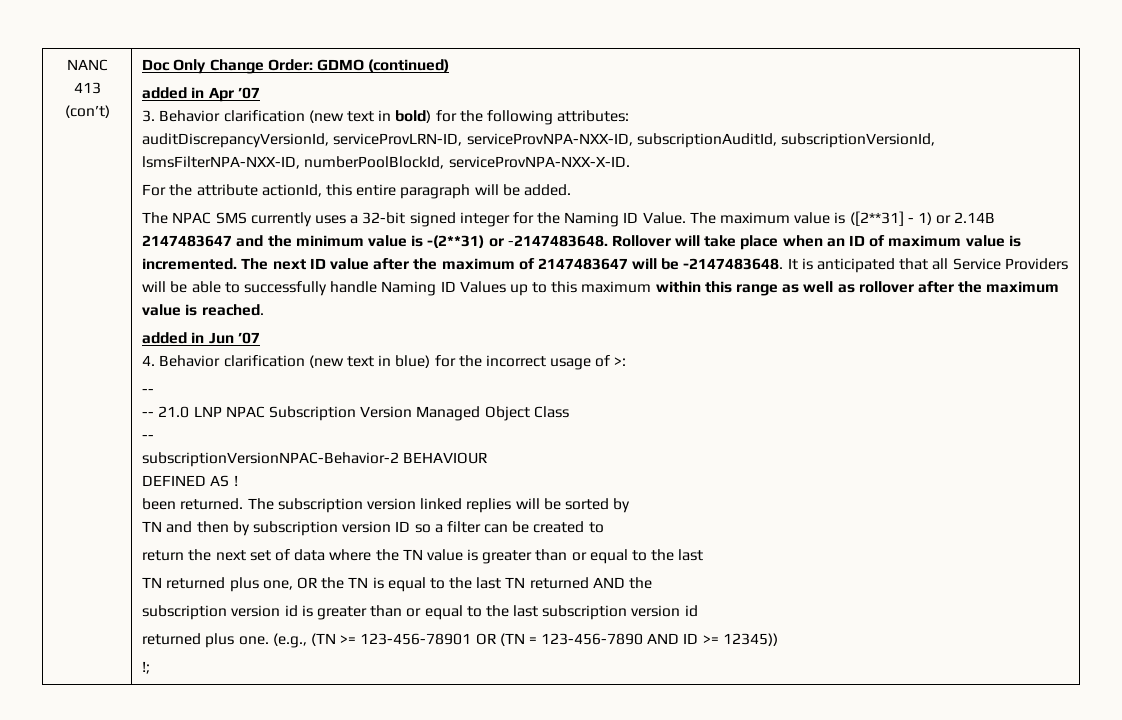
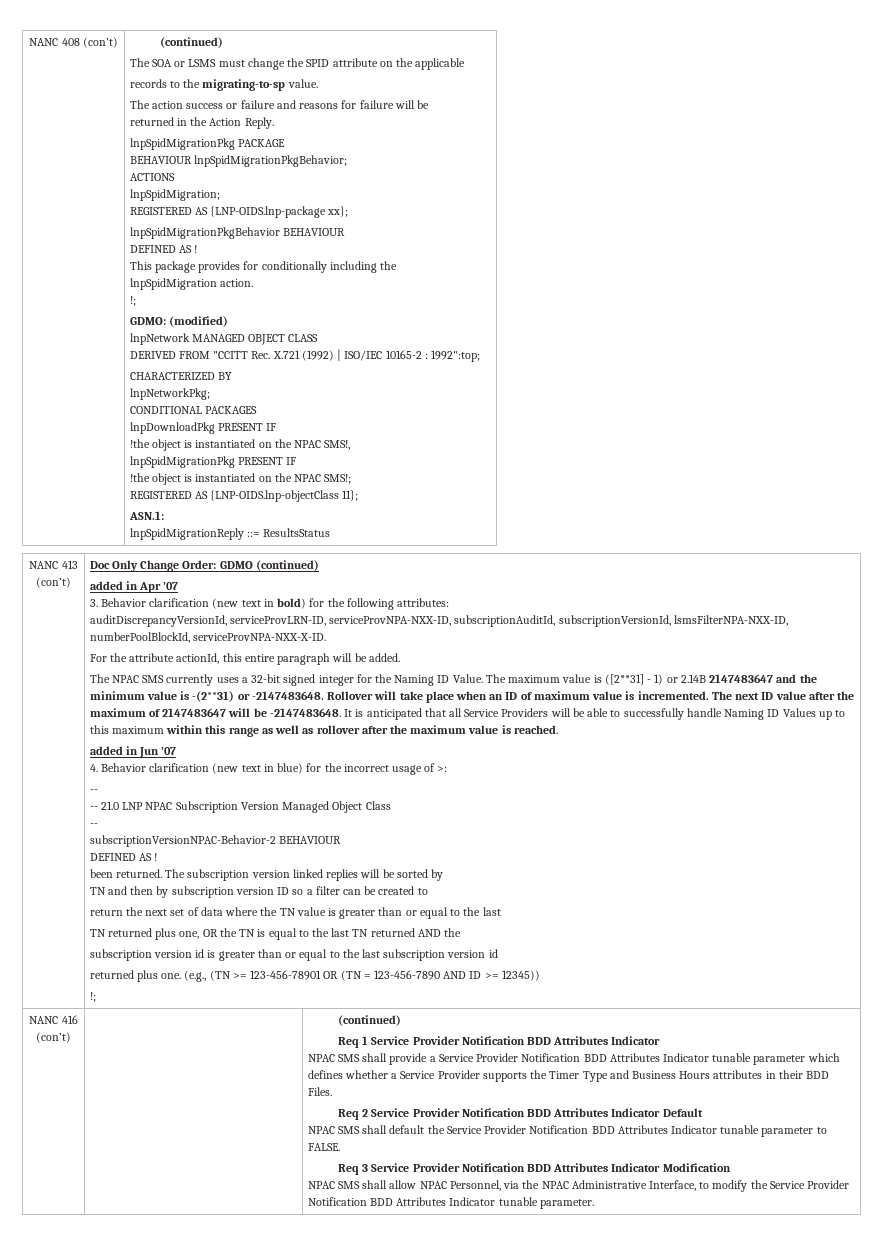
+ NANC 408 (con’t) | (continued)
+ The SOA or LSMS must change the SPID attribute on the applicable
+ records to the migrating-to-sp value.
+ The action success or failure and reasons for failure will be
+ returned in the Action Reply.
+ lnpSpidMigrationPkg PACKAGE
+ BEHAVIOUR lnpSpidMigrationPkgBehavior;
+ ACTIONS
+ lnpSpidMigration;
+ REGISTERED AS {LNP-OIDS.lnp-package xx};
+ lnpSpidMigrationPkgBehavior BEHAVIOUR
+ DEFINED AS !
+ This package provides for conditionally including the
+ lnpSpidMigration action.
+ !;
+ GDMO: (modified)
+ lnpNetwork MANAGED OBJECT CLASS
+ DERIVED FROM "CCITT Rec. X.721 (1992) | ISO/IEC 10165-2 : 1992":top;
+ CHARACTERIZED BY
+ lnpNetworkPkg;
+ CONDITIONAL PACKAGES
+ lnpDownloadPkg PRESENT IF
+ !the object is instantiated on the NPAC SMS!,
+ lnpSpidMigrationPkg PRESENT IF
+ !the object is instantiated on the NPAC SMS!;
+ REGISTERED AS {LNP-OIDS.lnp-objectClass 11};
+ ASN.1:
+ lnpSpidMigrationReply ::= ResultsStatus
+ NANC 416 (con’t) | | (continued)
+ Req 1 Service Provider Notification BDD Attributes Indicator
+ NPAC SMS shall provide a Service Provider Notification BDD Attributes Indicator tunable parameter which defines whether a Service Provider supports the Timer Type and Business Hours attributes in their BDD Files.
+ Req 2 Service Provider Notification BDD Attributes Indicator Default
+ NPAC SMS shall default the Service Provider Notification BDD Attributes Indicator tunable parameter to FALSE.
+ Req 3 Service Provider Notification BDD Attributes Indicator Modification
+ NPAC SMS shall allow NPAC Personnel, via the NPAC Administrative Interface, to modify the Service Provider Notification BDD Attributes Indicator tunable parameter.

